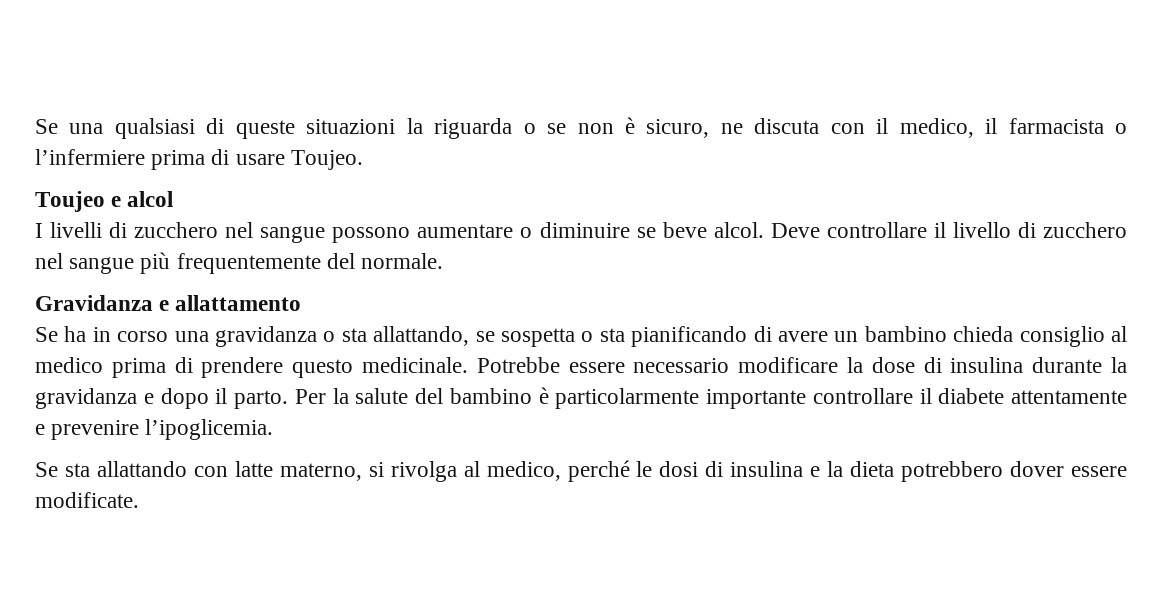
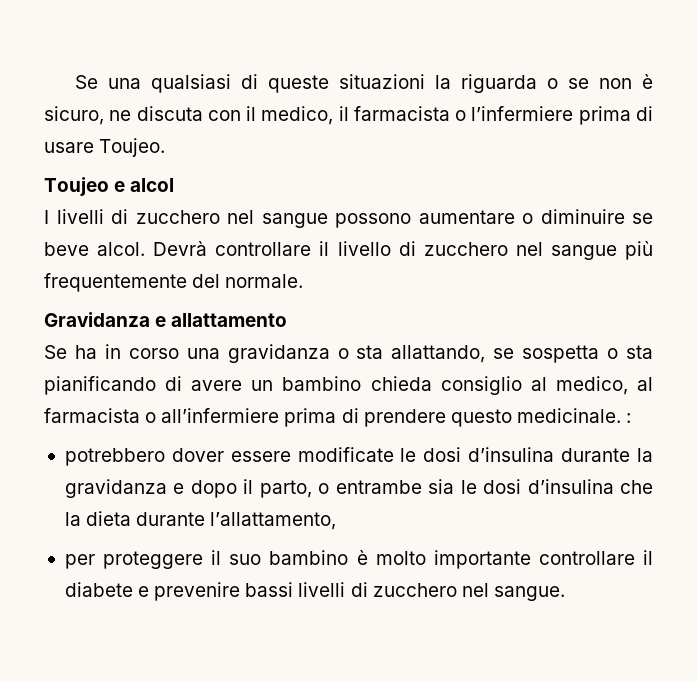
- Deve controllare il livello di zucchero nel sangue più frequentemente del normale.
+ Devrà controllare il livello di zucchero nel sangue più frequentemente del normale.
- Se ha in corso una gravidanza o sta allattando, se sospetta o sta pianificando di avere un bambino chieda consiglio al medico prima di prendere questo medicinale. Potrebbe essere necessario modificare la dose di insulina durante la gravidanza e dopo il parto. Per la salute del bambino è particolarmente importante controllare il diabete attentamente e prevenire l’ipoglicemia.
- Se sta allattando con latte materno, si rivolga al medico, perché le dosi di insulina e la dieta potrebbero dover essere modificate.
+ Se ha in corso una gravidanza o sta allattando, se sospetta o sta pianificando di avere un bambino chieda consiglio al medico, al farmacista o all’infermiere prima di prendere questo medicinale. :
+ potrebbero dover essere modificate le dosi d’insulina durante la gravidanza e dopo il parto, o entrambe sia le dosi d’insulina che la dieta durante l’allattamento,
+ per proteggere il suo bambino è molto importante controllare il diabete e prevenire bassi livelli di zucchero nel sangue.

